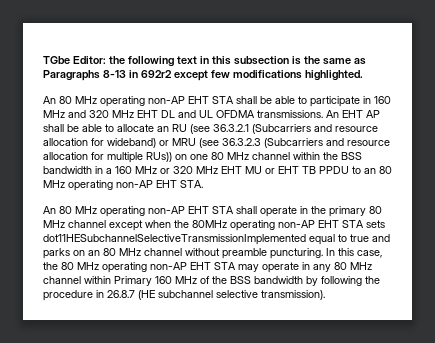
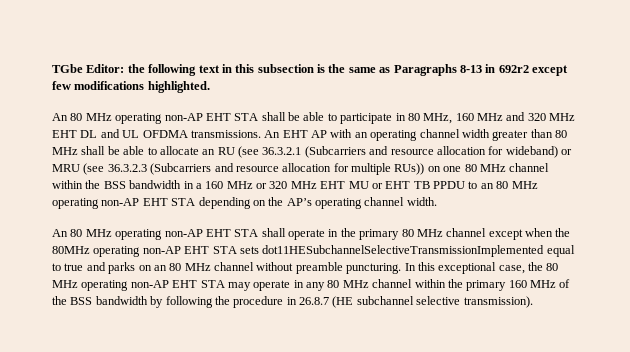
- An 80 MHz operating non-AP EHT STA shall be able to participate in 160 MHz and 320 MHz EHT DL and UL OFDMA transmissions.
+ An 80 MHz operating non-AP EHT STA shall be able to participate in 80 MHz, 160 MHz and 320 MHz EHT DL and UL OFDMA transmissions.
- An EHT AP shall be able to allocate an RU (see 36.3.2.1 (Subcarriers and resource allocation for wideband) or MRU (see 36.3.2.3 (Subcarriers and resource allocation for multiple RUs)) on one 80 MHz channel within the BSS bandwidth in a 160 MHz or 320 MHz EHT MU or EHT TB PPDU to an 80 MHz operating non-AP EHT STA.
+ An EHT AP with an operating channel width greater than 80 MHz shall be able to allocate an RU (see 36.3.2.1 (Subcarriers and resource allocation for wideband) or MRU (see 36.3.2.3 (Subcarriers and resource allocation for multiple RUs)) on one 80 MHz channel within the BSS bandwidth in a 160 MHz or 320 MHz EHT MU or EHT TB PPDU to an 80 MHz operating non-AP EHT STA depending on the AP’s operating channel width.
- In this case, the 80 MHz operating non-AP EHT STA may operate in any 80 MHz channel within Primary 160 MHz of the BSS bandwidth by following the procedure in 26.8.7 (HE subchannel selective transmission).
+ In this exceptional case, the 80 MHz operating non-AP EHT STA may operate in any 80 MHz channel within the primary 160 MHz of the BSS bandwidth by following the procedure in 26.8.7 (HE subchannel selective transmission).

